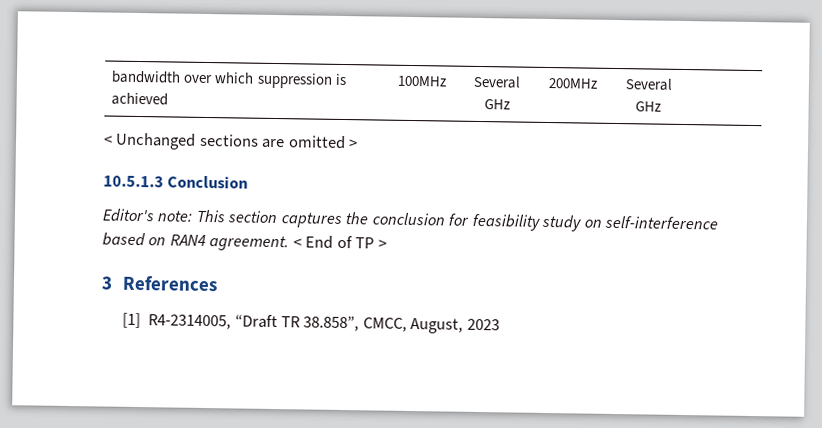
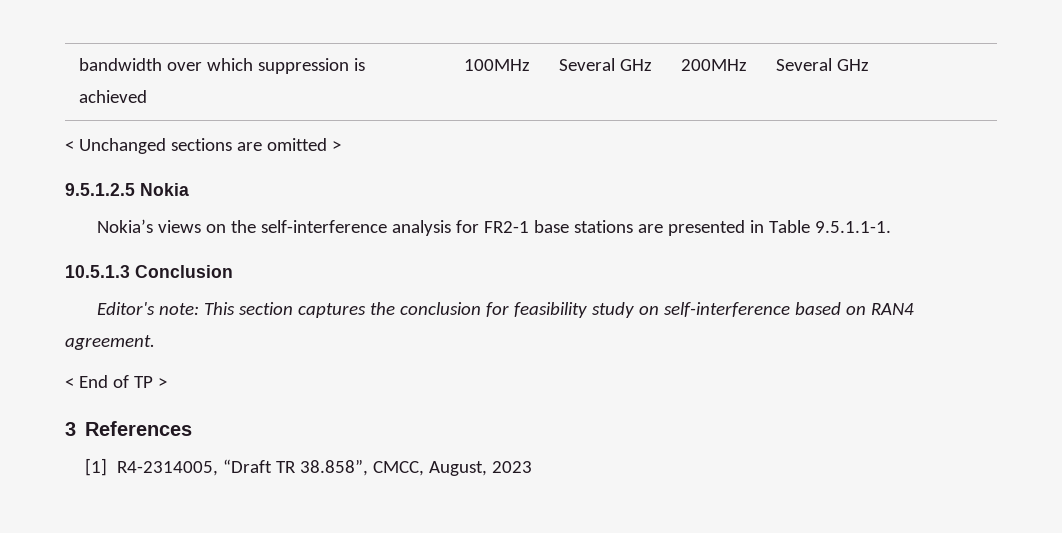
+ 9.5.1.2.5 Nokia
+ Nokia’s views on the self-interference analysis for FR2-1 base stations are presented in Table 9.5.1.1-1.
- Editor's note: This section captures the conclusion for feasibility study on self-interference based on RAN4 agreement. < End of TP >
+ Editor's note: This section captures the conclusion for feasibility study on self-interference based on RAN4 agreement.
+ < End of TP >

